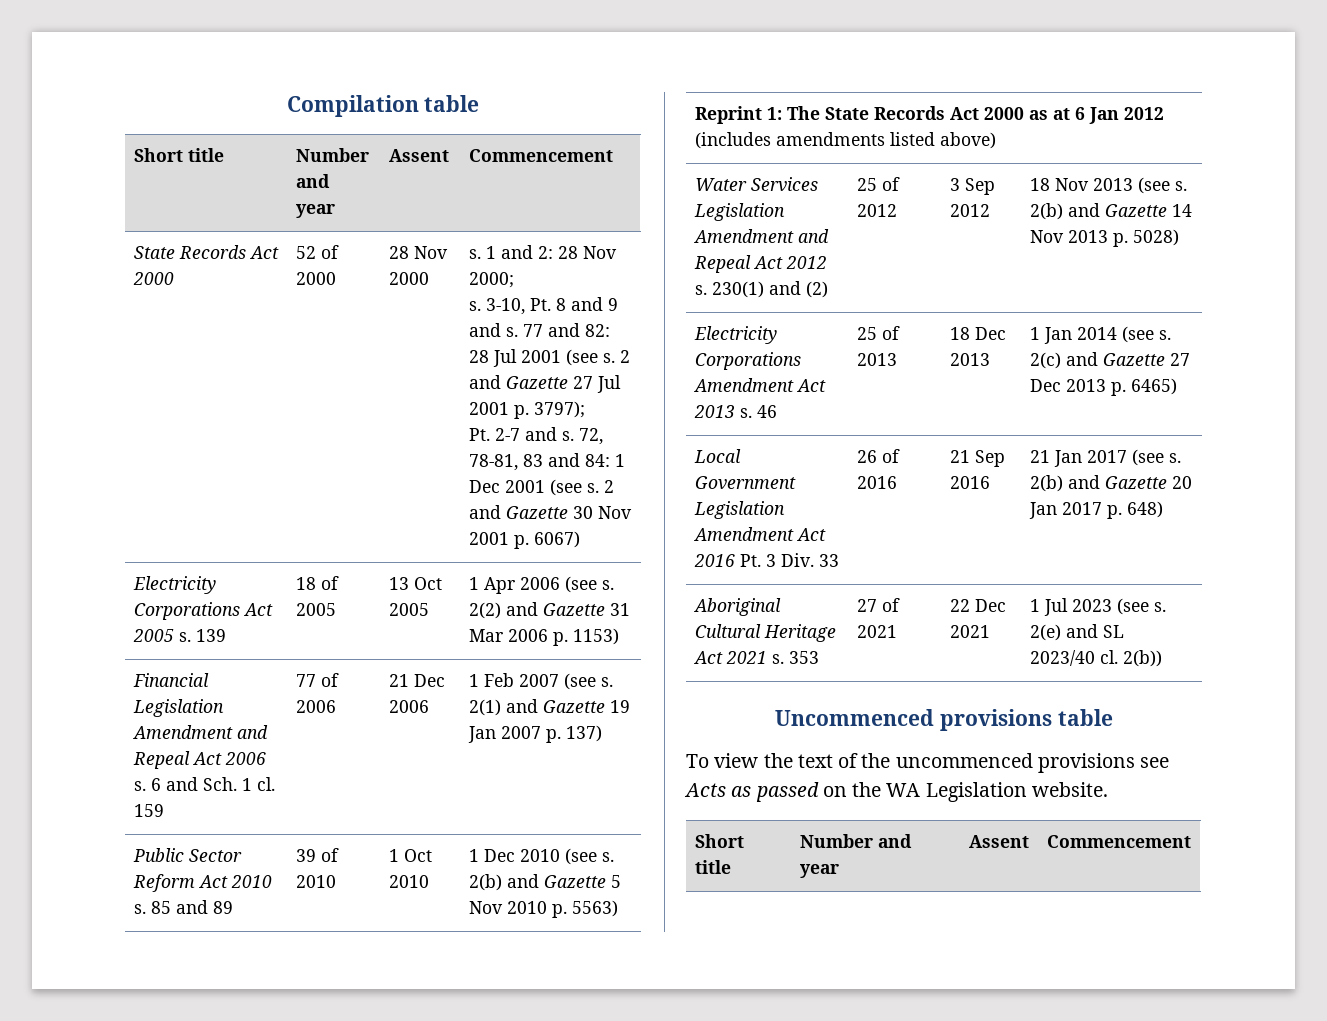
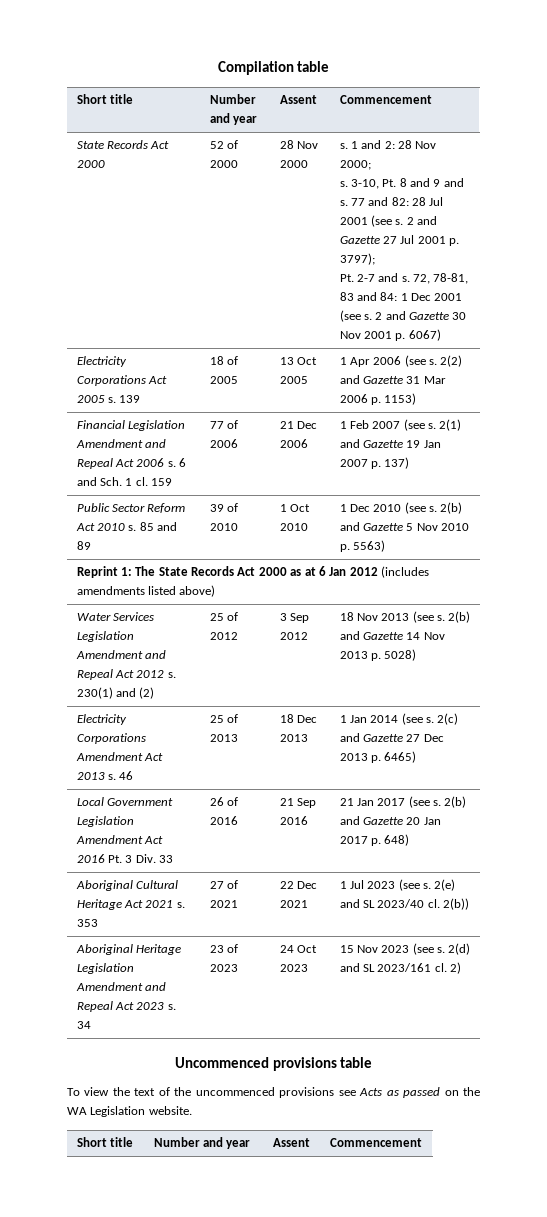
+ Aboriginal Heritage Legislation Amendment and Repeal Act 2023 s. 34 | 23 of 2023 | 24 Oct 2023 | 15 Nov 2023 (see s. 2(d) and SL 2023/161 cl. 2)

